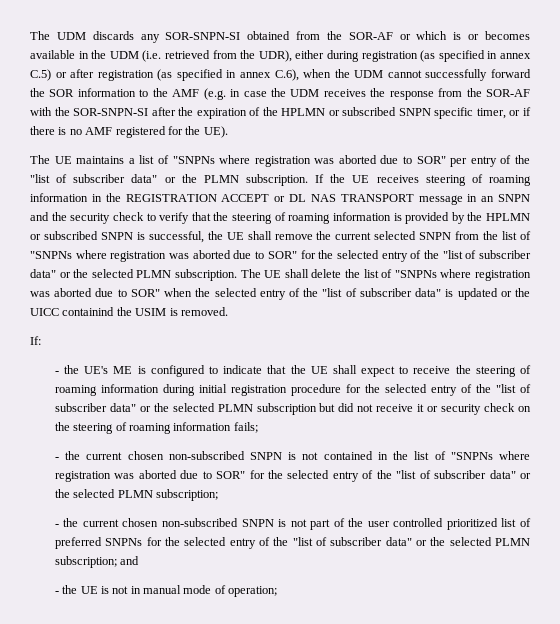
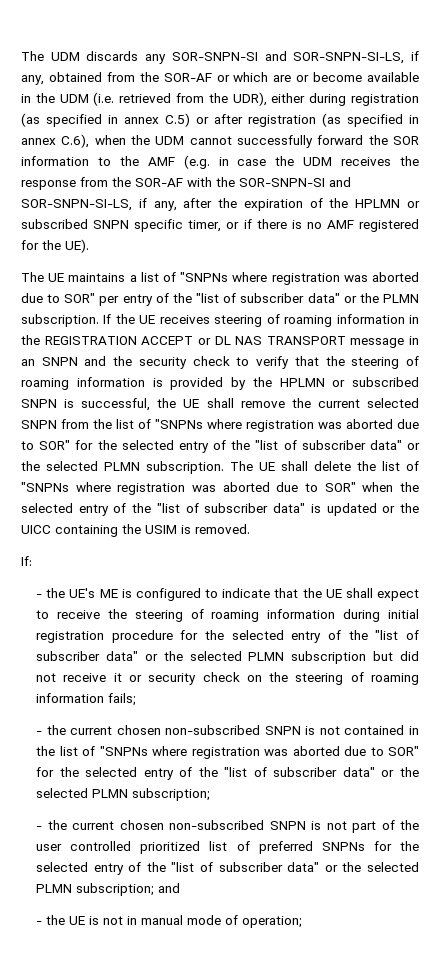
- The UDM discards any SOR-SNPN-SI obtained from the SOR-AF or which is or becomes available in the UDM (i.e. retrieved from the UDR), either during registration (as specified in annex C.5) or after registration (as specified in annex C.6), when the UDM cannot successfully forward the SOR information to the AMF (e.g. in case the UDM receives the response from the SOR-AF with the SOR-SNPN-SI after the expiration of the HPLMN or subscribed SNPN specific timer, or if there is no AMF registered for the UE).
+ The UDM discards any SOR-SNPN-SI and SOR-SNPN-SI-LS, if any, obtained from the SOR-AF or which are or become available in the UDM (i.e. retrieved from the UDR), either during registration (as specified in annex C.5) or after registration (as specified in annex C.6), when the UDM cannot successfully forward the SOR information to the AMF (e.g. in case the UDM receives the response from the SOR-AF with the SOR-SNPN-SI and SOR-SNPN-SI-LS, if any, after the expiration of the HPLMN or subscribed SNPN specific timer, or if there is no AMF registered for the UE).
- The UE shall delete the list of "SNPNs where registration was aborted due to SOR" when the selected entry of the "list of subscriber data" is updated or the UICC containind the USIM is removed.
+ The UE shall delete the list of "SNPNs where registration was aborted due to SOR" when the selected entry of the "list of subscriber data" is updated or the UICC containing the USIM is removed.

